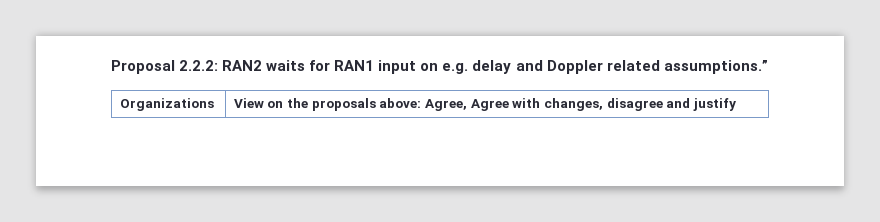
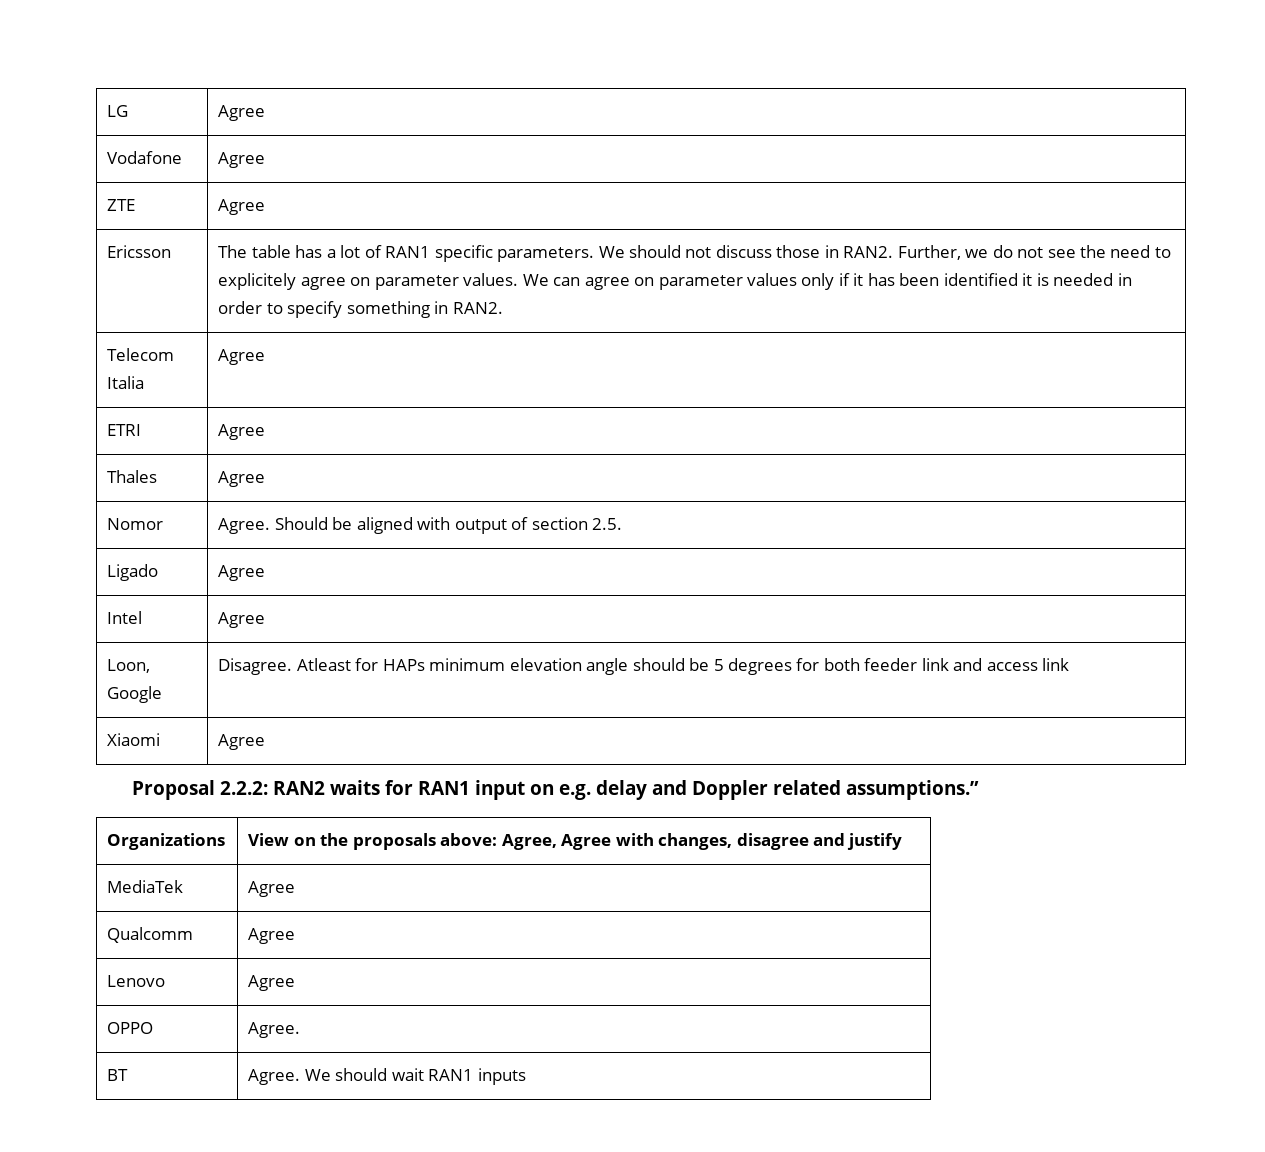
+ LG | Agree
+ Vodafone | Agree
+ ZTE | Agree
+ Ericsson | The table has a lot of RAN1 specific parameters. We should not discuss those in RAN2. Further, we do not see the need to explicitely agree on parameter values. We can agree on parameter values only if it has been identified it is needed in order to specify something in RAN2.
+ Telecom Italia | Agree
+ ETRI | Agree
+ Thales | Agree
+ Nomor | Agree. Should be aligned with output of section 2.5.
+ Ligado | Agree
+ Intel | Agree
+ Loon, Google | Disagree. Atleast for HAPs minimum elevation angle should be 5 degrees for both feeder link and access link
+ Xiaomi | Agree
+ MediaTek | Agree
+ Qualcomm | Agree
+ Lenovo | Agree
+ OPPO | Agree.
+ BT | Agree. We should wait RAN1 inputs

